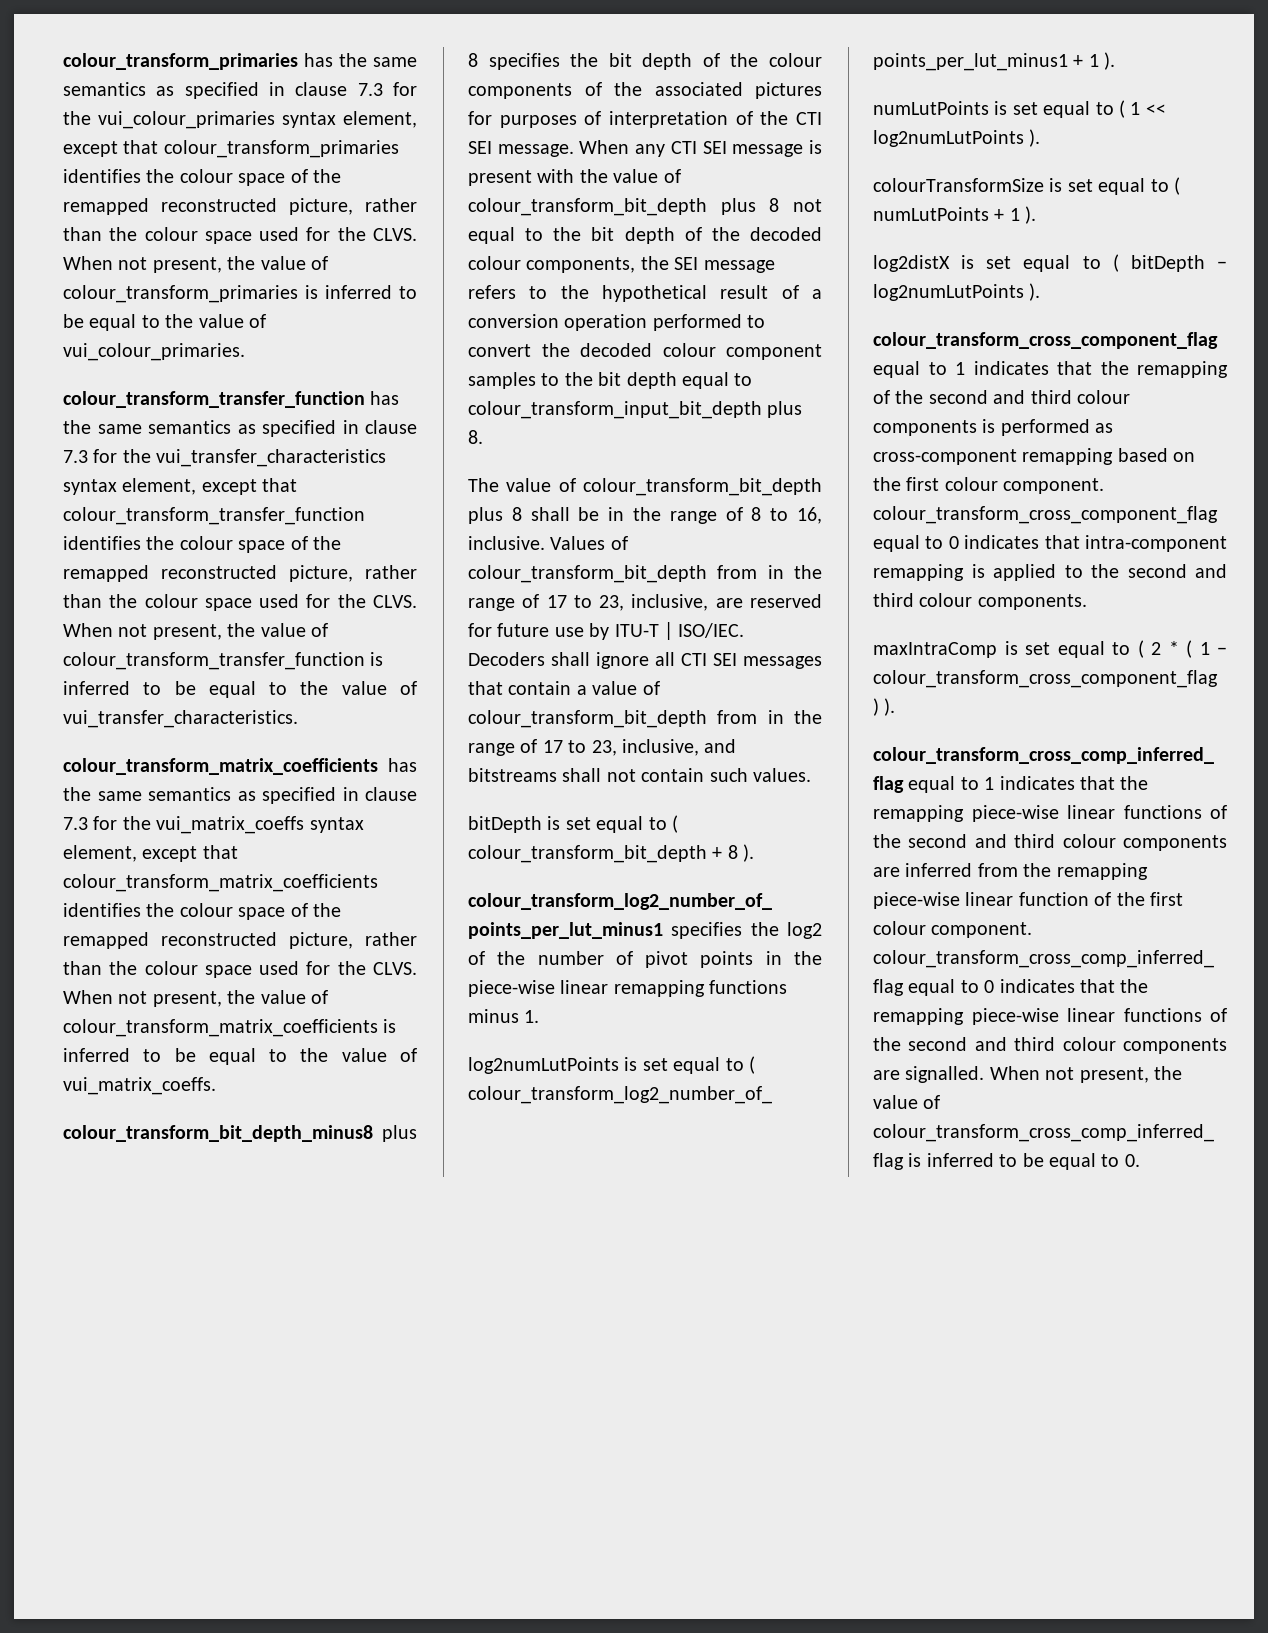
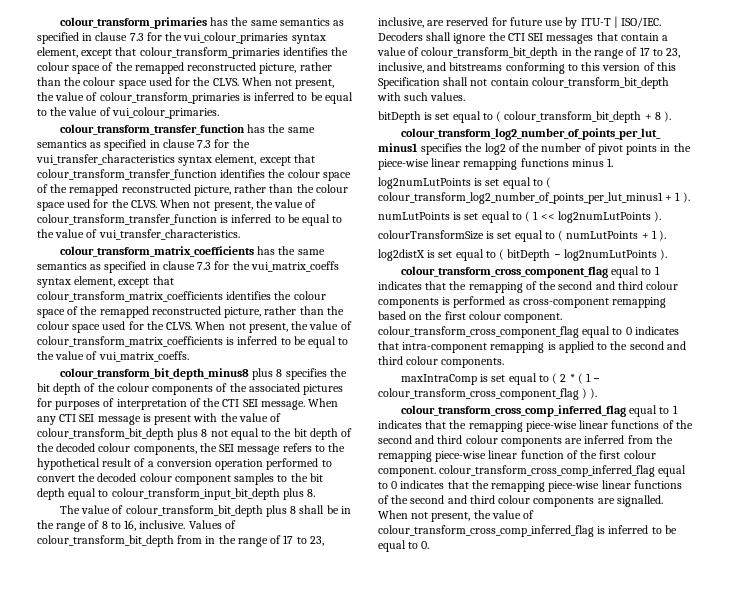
- Decoders shall ignore all CTI SEI messages that contain a value of colour_transform_bit_depth from in the range of 17 to 23, inclusive, and bitstreams shall not contain such values.
+ Decoders shall ignore the CTI SEI messages that contain a value of colour_transform_bit_depth in the range of 17 to 23, inclusive, and bitstreams conforming to this version of this Specification shall not contain colour_transform_bit_depth with such values.

